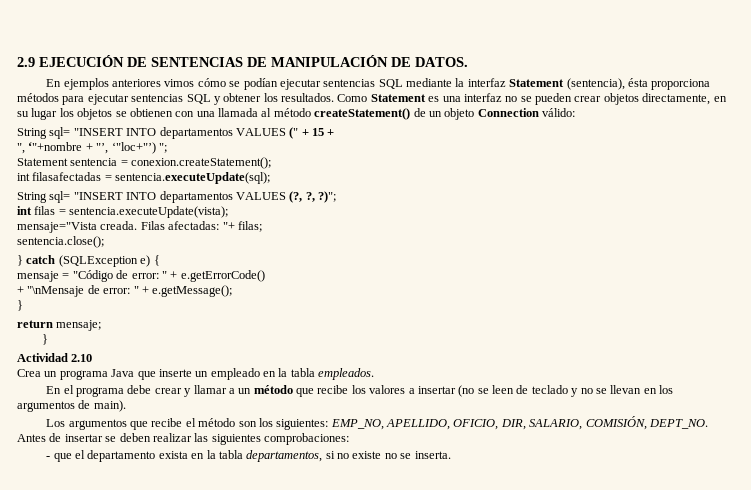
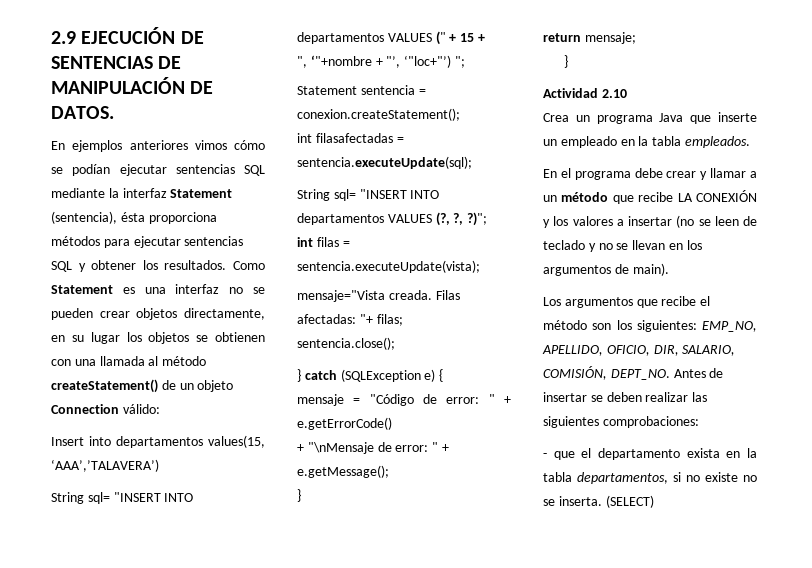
+ Insert into departamentos values(15, ‘AAA’,’TALAVERA’)
- En el programa debe crear y llamar a un método que recibe los valores a insertar (no se leen de teclado y no se llevan en los argumentos de main).
+ En el programa debe crear y llamar a un método que recibe LA CONEXIÓN y los valores a insertar (no se leen de teclado y no se llevan en los argumentos de main).
+ (SELECT)

